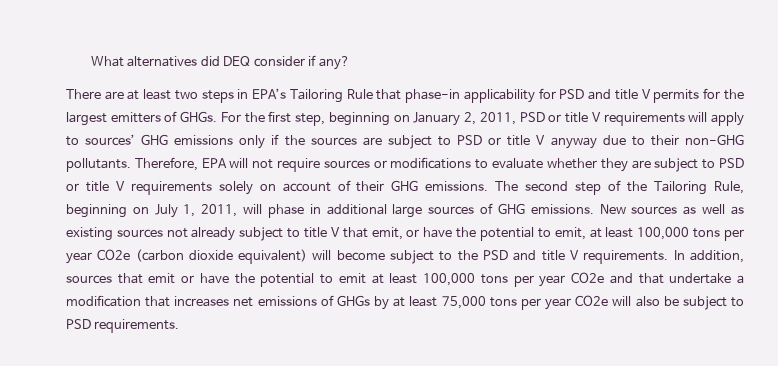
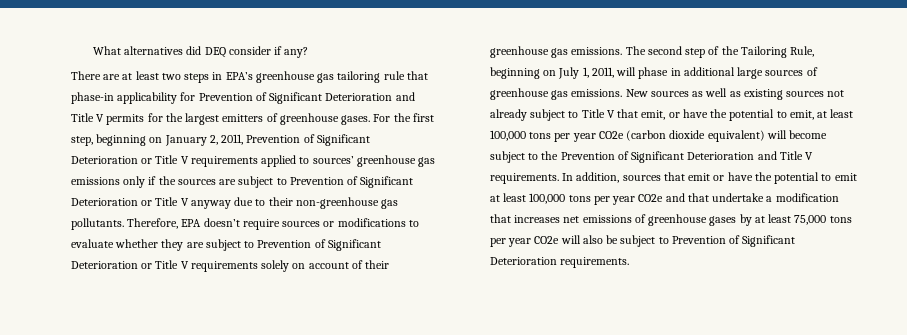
- There are at least two steps in EPA’s Tailoring Rule that phase-in applicability for PSD and title V permits for the largest emitters of GHGs.
+ There are at least two steps in EPA’s greenhouse gas tailoring rule that phase-in applicability for Prevention of Significant Deterioration and Title V permits for the largest emitters of greenhouse gases.
- For the first step, beginning on January 2, 2011, PSD or title V requirements will apply to sources’ GHG emissions only if the sources are subject to PSD or title V anyway due to their non-GHG pollutants.
+ For the first step, beginning on January 2, 2011, Prevention of Significant Deterioration or Title V requirements applied to sources’ greenhouse gas emissions only if the sources are subject to Prevention of Significant Deterioration or Title V anyway due to their non-greenhouse gas pollutants.
- Therefore, EPA will not require sources or modifications to evaluate whether they are subject to PSD or title V requirements solely on account of their GHG emissions.
+ Therefore, EPA doesn’t require sources or modifications to evaluate whether they are subject to Prevention of Significant Deterioration or Title V requirements solely on account of their greenhouse gas emissions.
- The second step of the Tailoring Rule, beginning on July 1, 2011, will phase in additional large sources of GHG emissions.
+ The second step of the Tailoring Rule, beginning on July 1, 2011, will phase in additional large sources of greenhouse gas emissions.
- New sources as well as existing sources not already subject to title V that emit, or have the potential to emit, at least 100,000 tons per year CO2e (carbon dioxide equivalent) will become subject to the PSD and title V requirements.
+ New sources as well as existing sources not already subject to Title V that emit, or have the potential to emit, at least 100,000 tons per year CO2e (carbon dioxide equivalent) will become subject to the Prevention of Significant Deterioration and Title V requirements.
- In addition, sources that emit or have the potential to emit at least 100,000 tons per year CO2e and that undertake a modification that increases net emissions of GHGs by at least 75,000 tons per year CO2e will also be subject to PSD requirements.
+ In addition, sources that emit or have the potential to emit at least 100,000 tons per year CO2e and that undertake a modification that increases net emissions of greenhouse gases by at least 75,000 tons per year CO2e will also be subject to Prevention of Significant Deterioration requirements.

